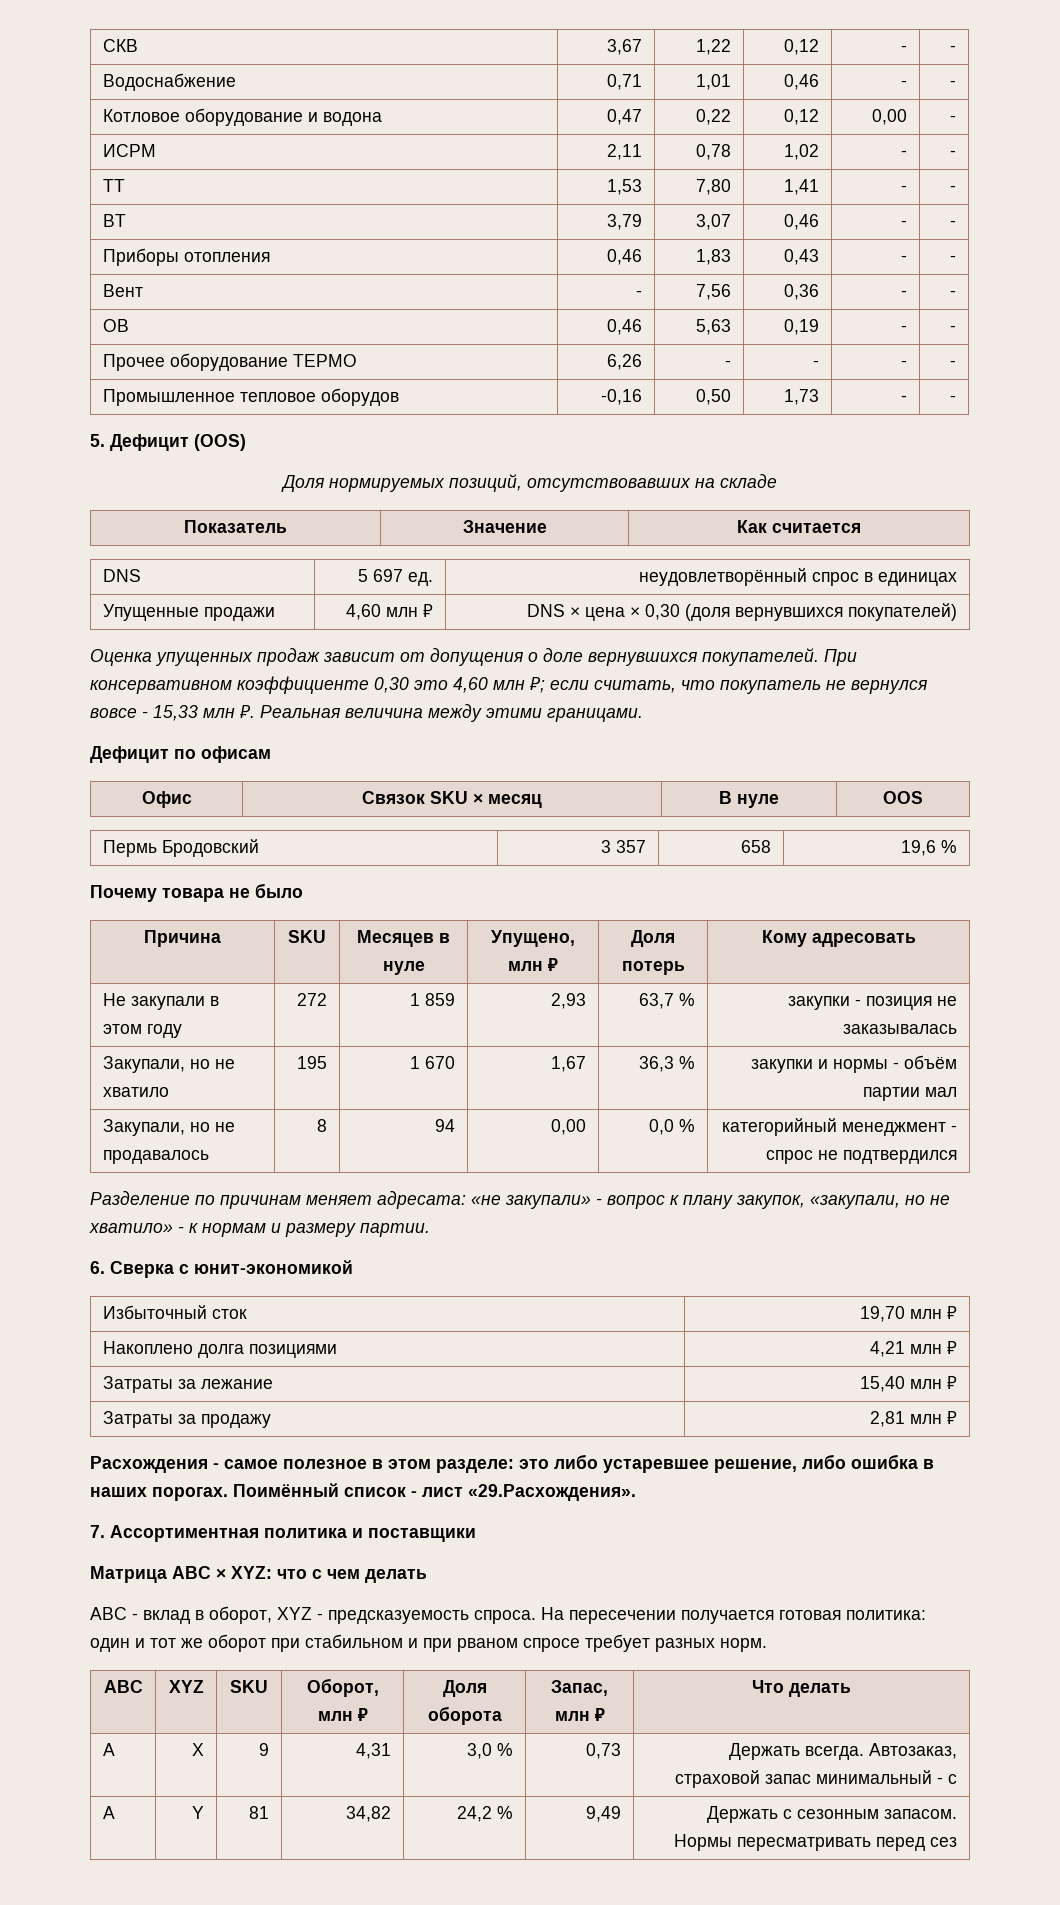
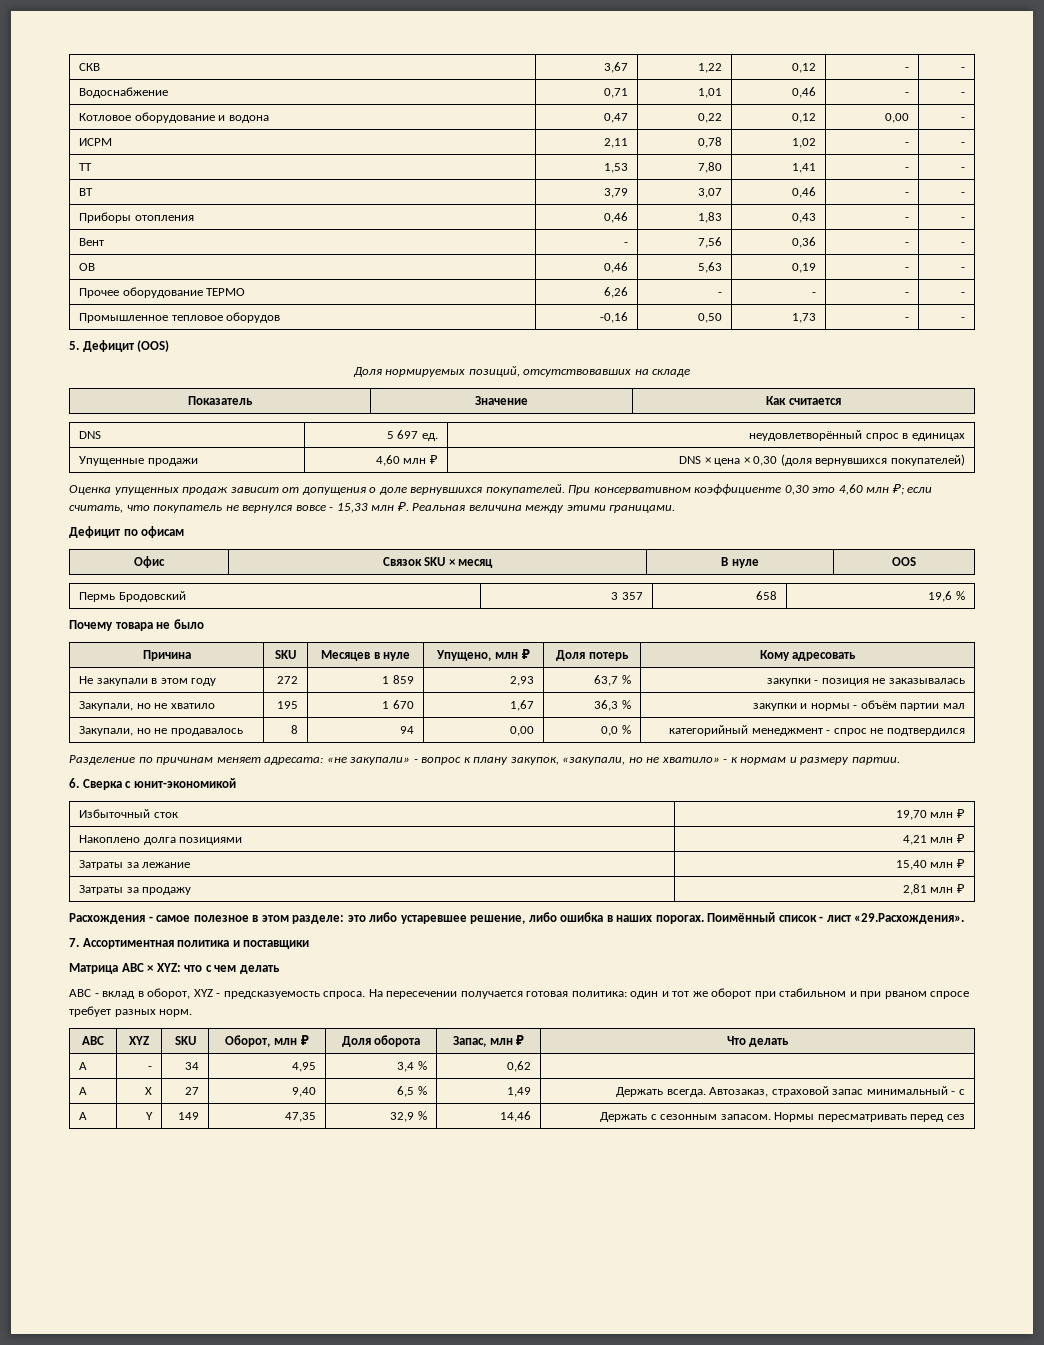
+ A | - | 34 | 4,95 | 3,4 % | 0,62 |
- A | X | 9 | 4,31 | 3,0 % | 0,73 | Держать всегда. Автозаказ, страховой запас минимальный - с
+ A | X | 27 | 9,40 | 6,5 % | 1,49 | Держать всегда. Автозаказ, страховой запас минимальный - с
- A | Y | 81 | 34,82 | 24,2 % | 9,49 | Держать с сезонным запасом. Нормы пересматривать перед сез
+ A | Y | 149 | 47,35 | 32,9 % | 14,46 | Держать с сезонным запасом. Нормы пересматривать перед сез

